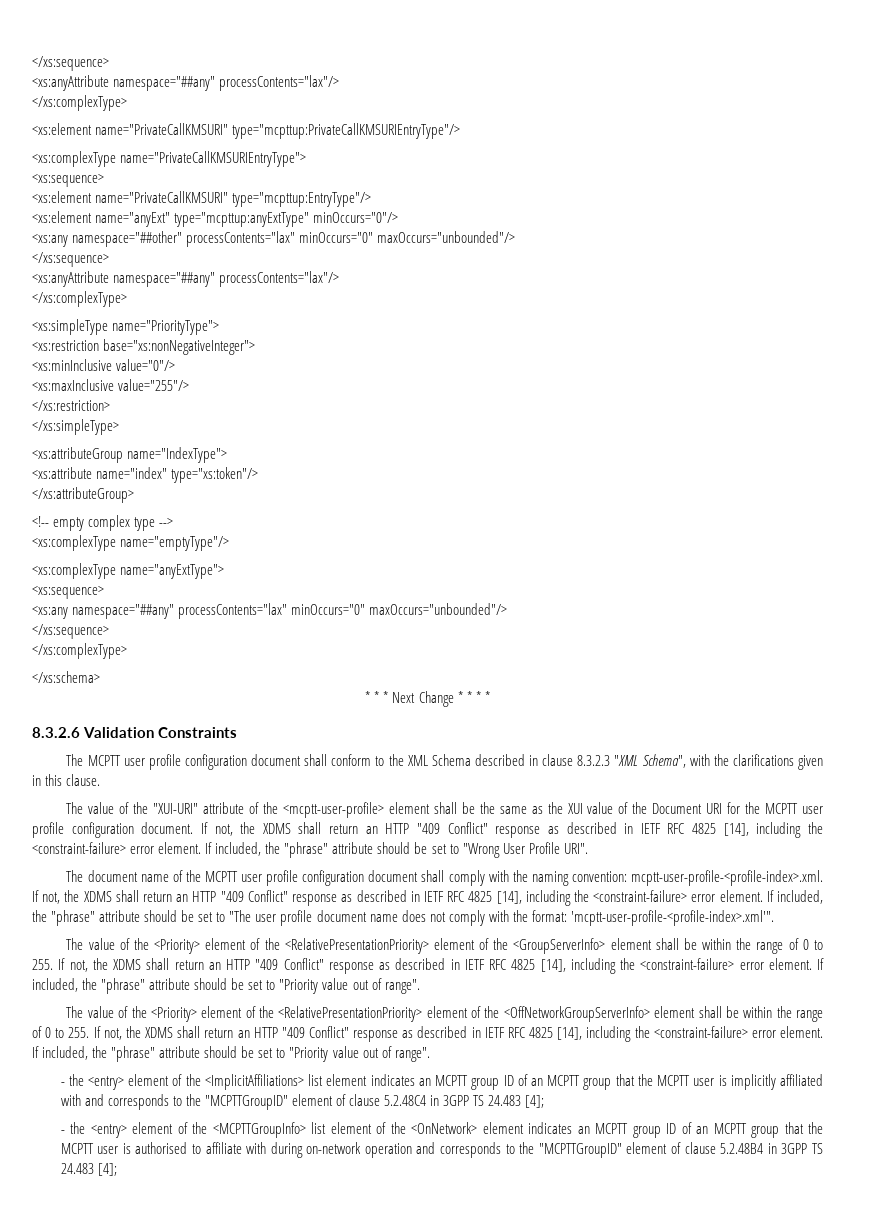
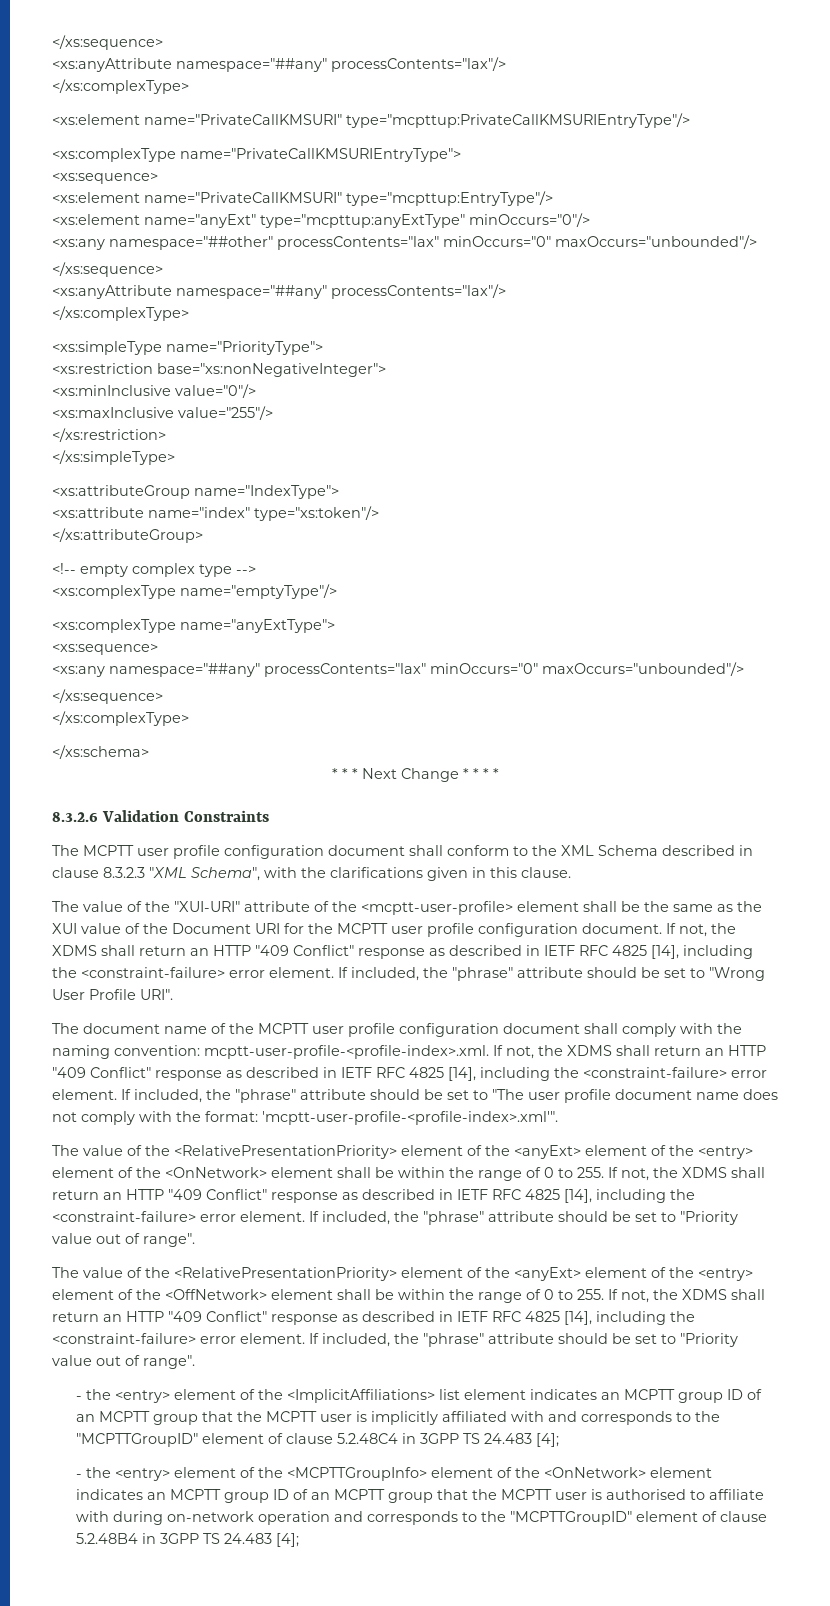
- The value of the <Priority> element of the <RelativePresentationPriority> element of the <GroupServerInfo> element shall be within the range of 0 to 255. If not, the XDMS shall return an HTTP "409 Conflict" response as described in IETF RFC 4825 [14], including the <constraint-failure> error element.
+ The value of the <RelativePresentationPriority> element of the <anyExt> element of the <entry> element of the <OnNetwork> element shall be within the range of 0 to 255. If not, the XDMS shall return an HTTP "409 Conflict" response as described in IETF RFC 4825 [14], including the <constraint-failure> error element.
- The value of the <Priority> element of the <RelativePresentationPriority> element of the <OffNetworkGroupServerInfo> element shall be within the range of 0 to 255. If not, the XDMS shall return an HTTP "409 Conflict" response as described in IETF RFC 4825 [14], including the <constraint-failure> error element.
+ The value of the <RelativePresentationPriority> element of the <anyExt> element of the <entry> element of the <OffNetwork> element shall be within the range of 0 to 255. If not, the XDMS shall return an HTTP "409 Conflict" response as described in IETF RFC 4825 [14], including the <constraint-failure> error element.
- - the <entry> element of the <MCPTTGroupInfo> list element of the <OnNetwork> element indicates an MCPTT group ID of an MCPTT group that the MCPTT user is authorised to affiliate with during on-network operation and corresponds to the "MCPTTGroupID" element of clause 5.2.48B4 in 3GPP TS 24.483 [4];
+ - the <entry> element of the <MCPTTGroupInfo> element of the <OnNetwork> element indicates an MCPTT group ID of an MCPTT group that the MCPTT user is authorised to affiliate with during on-network operation and corresponds to the "MCPTTGroupID" element of clause 5.2.48B4 in 3GPP TS 24.483 [4];

